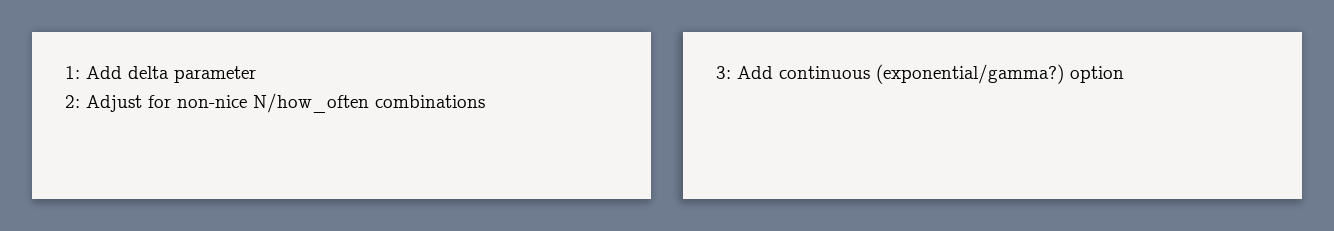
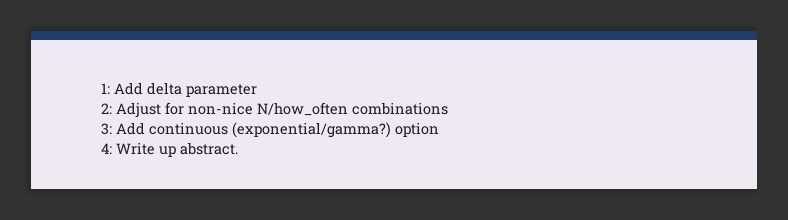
+ 4: Write up abstract.

